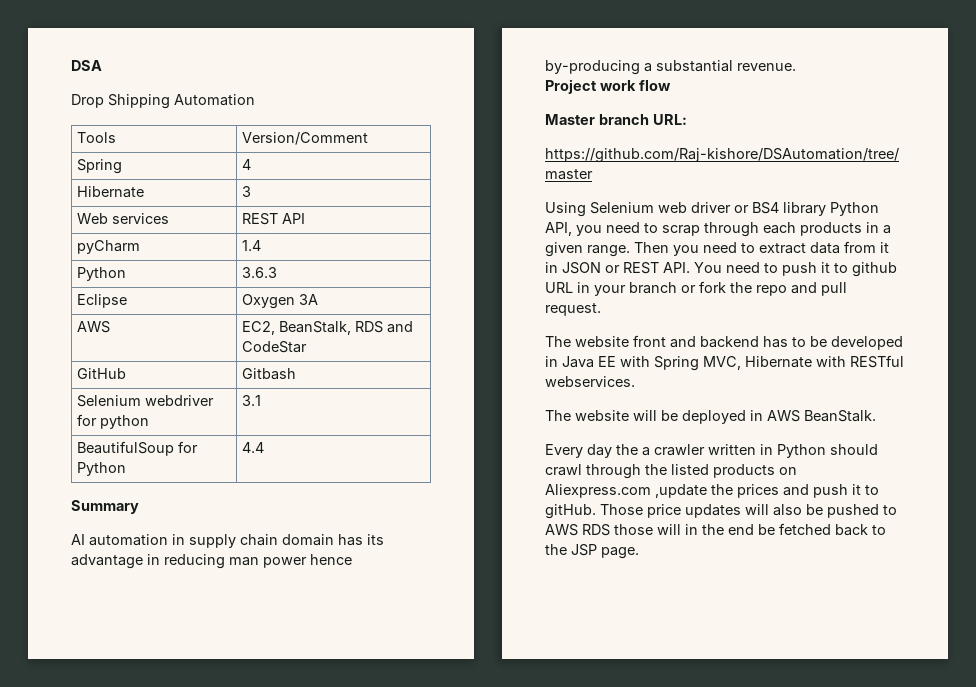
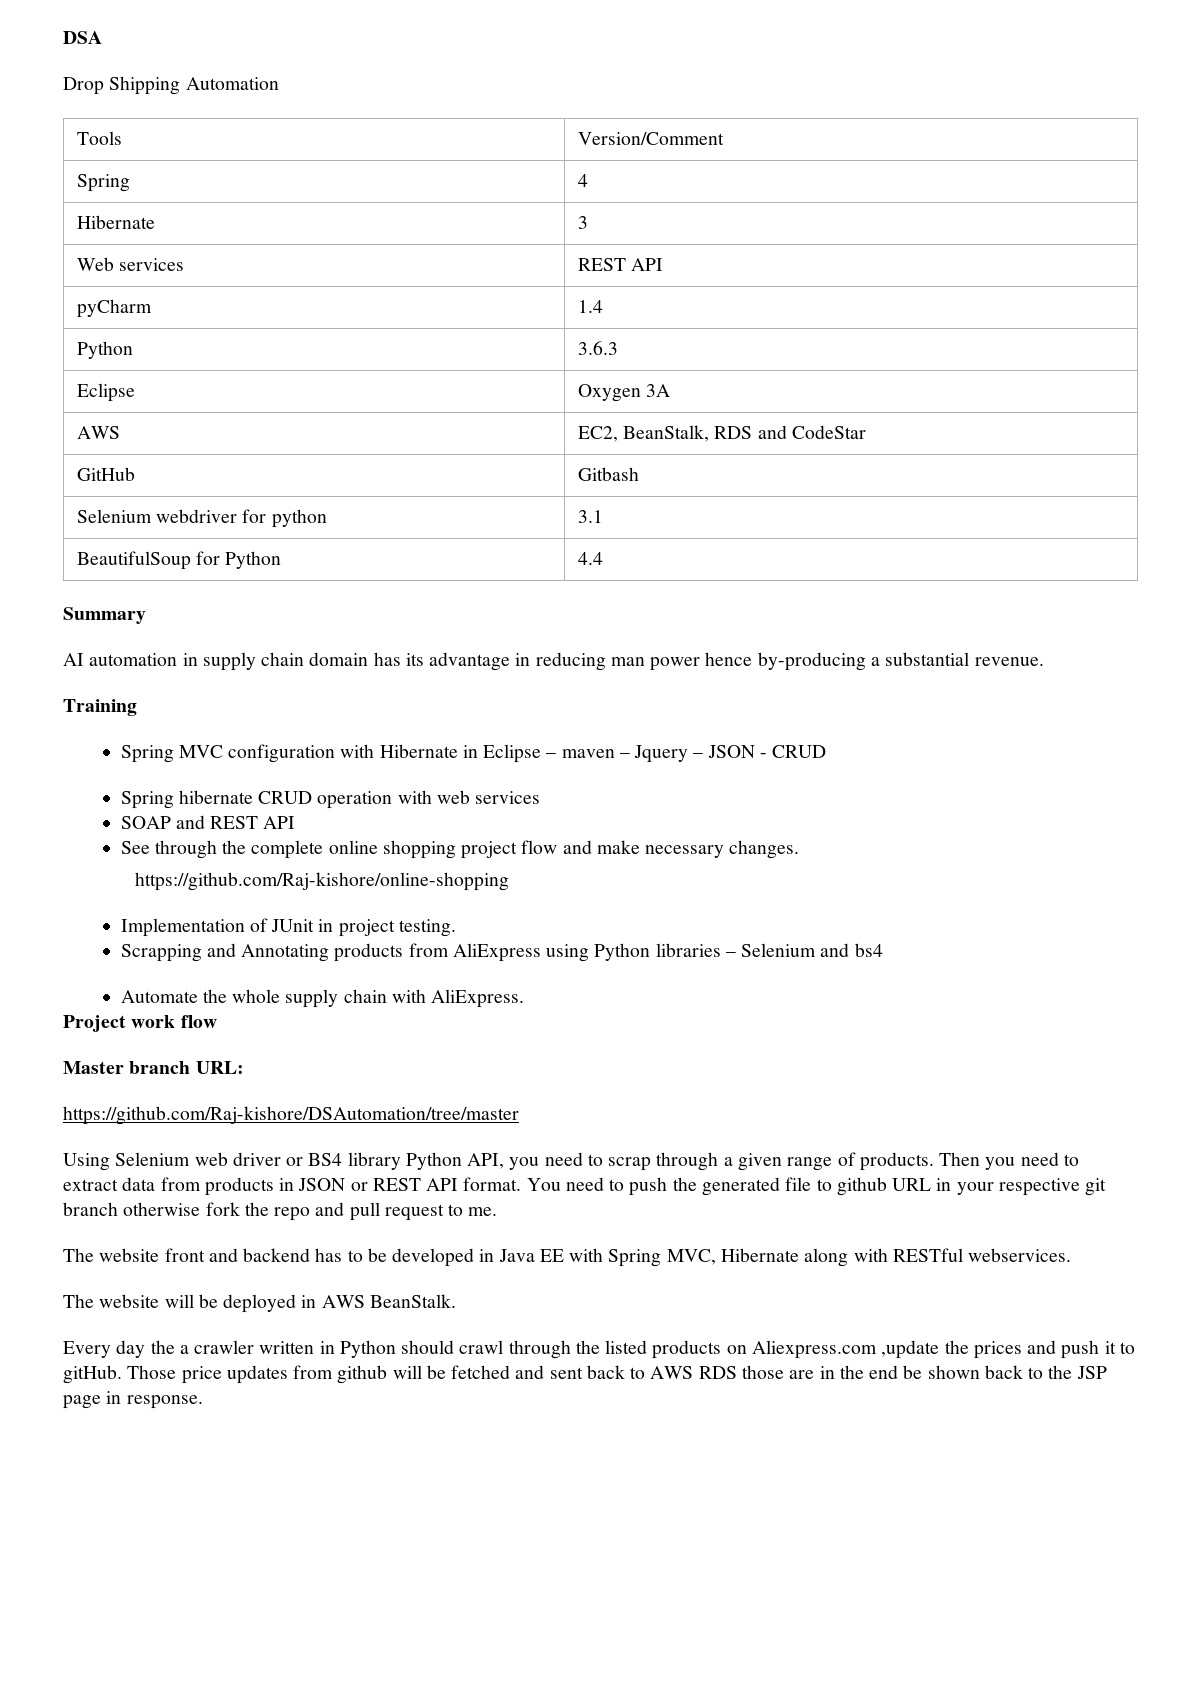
+ Training
+ Spring MVC configuration with Hibernate in Eclipse – maven – Jquery – JSON - CRUD
+ Spring hibernate CRUD operation with web services
+ SOAP and REST API
+ See through the complete online shopping project flow and make necessary changes.
+ https://github.com/Raj-kishore/online-shopping
+ Implementation of JUnit in project testing.
+ Scrapping and Annotating products from AliExpress using Python libraries – Selenium and bs4
+ Automate the whole supply chain with AliExpress.
- Using Selenium web driver or BS4 library Python API, you need to scrap through each products in a given range.
+ Using Selenium web driver or BS4 library Python API, you need to scrap through a given range of products.
- Then you need to extract data from it in JSON or REST API. You need to push it to github URL in your branch or fork the repo and pull request.
+ Then you need to extract data from products in JSON or REST API format. You need to push the generated file to github URL in your respective git branch otherwise fork the repo and pull request to me.
- The website front and backend has to be developed in Java EE with Spring MVC, Hibernate with RESTful webservices.
+ The website front and backend has to be developed in Java EE with Spring MVC, Hibernate along with RESTful webservices.
- Those price updates will also be pushed to AWS RDS those will in the end be fetched back to the JSP page.
+ Those price updates from github will be fetched and sent back to AWS RDS those are in the end be shown back to the JSP page in response.

